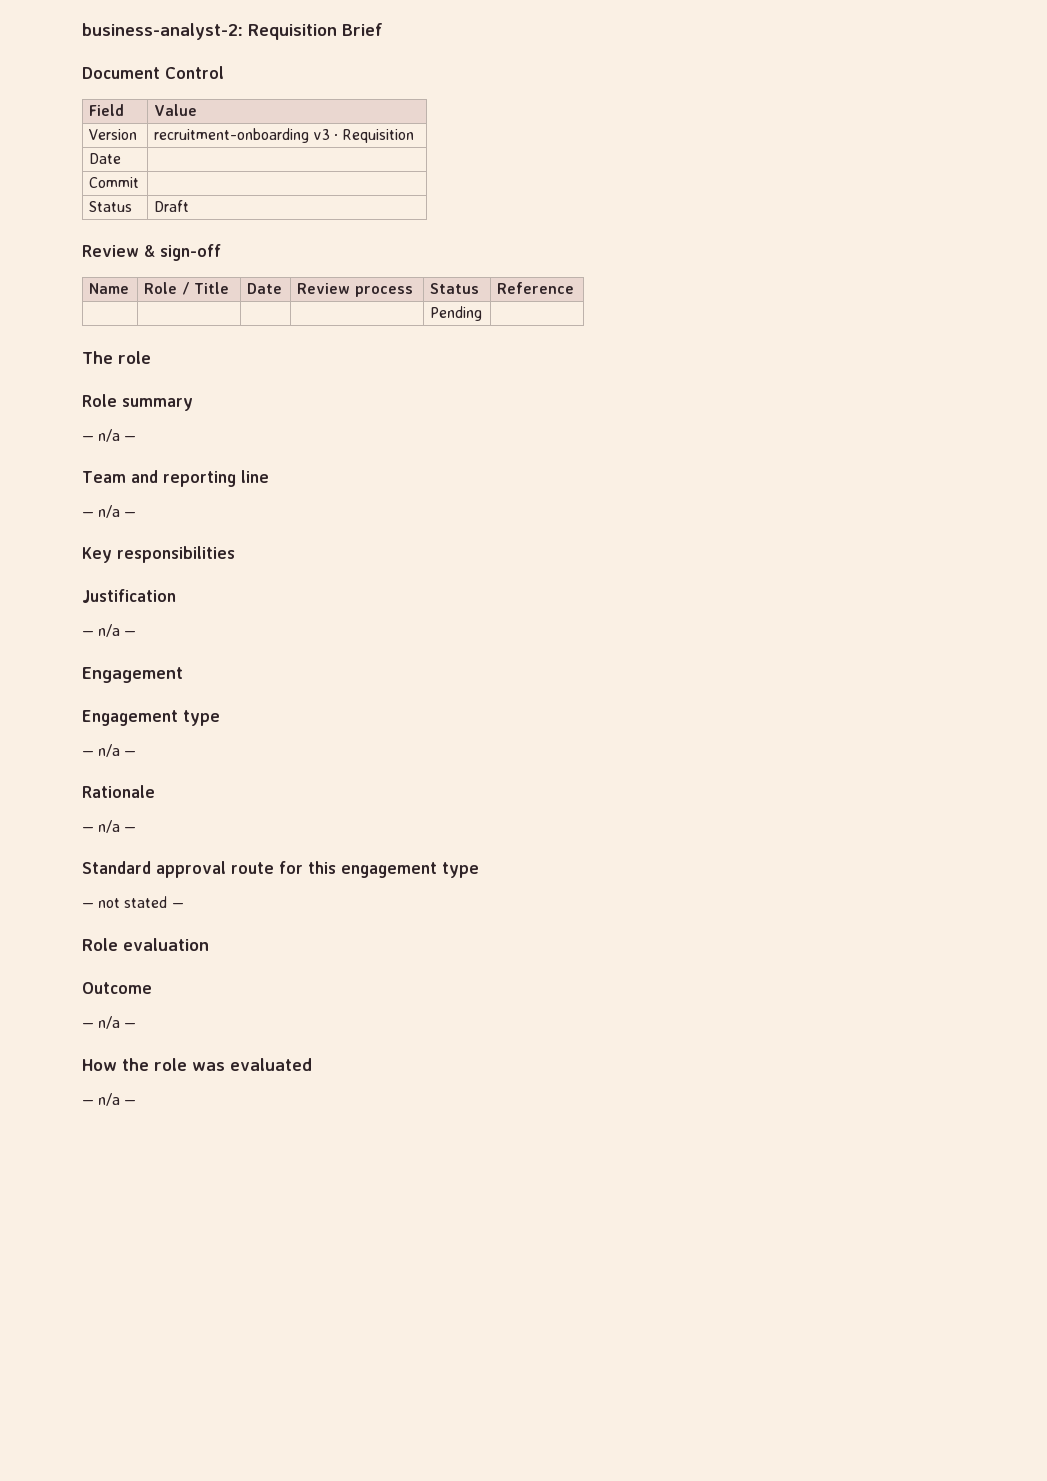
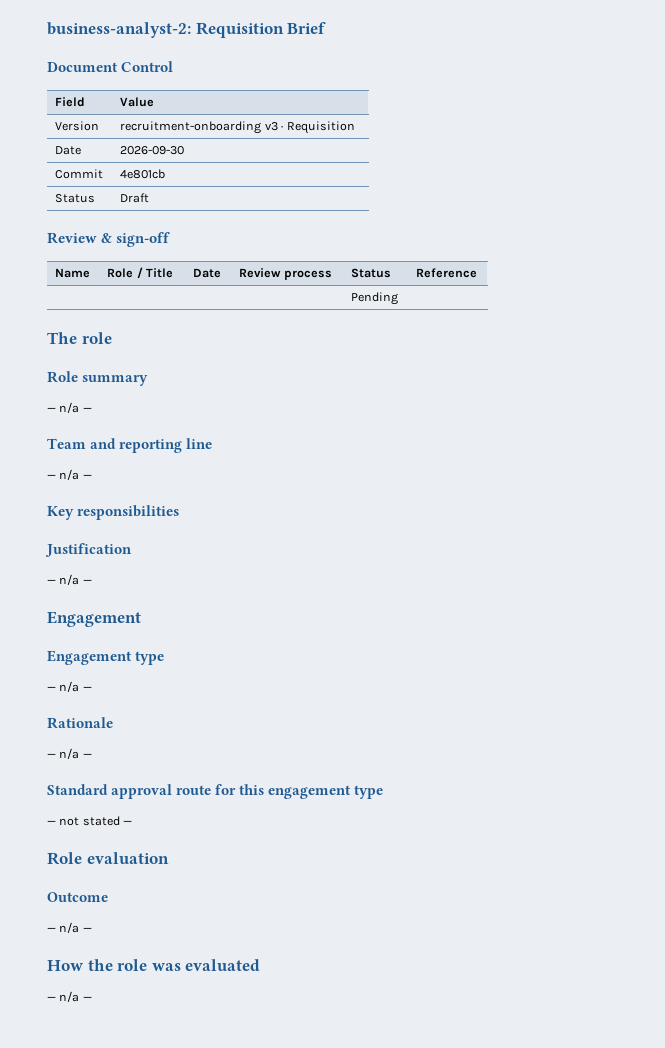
  Version | recruitment-onboarding v3 · Requisition
- Date |
+ Date | 2026-09-30
- Commit |
+ Commit | 4e801cb

